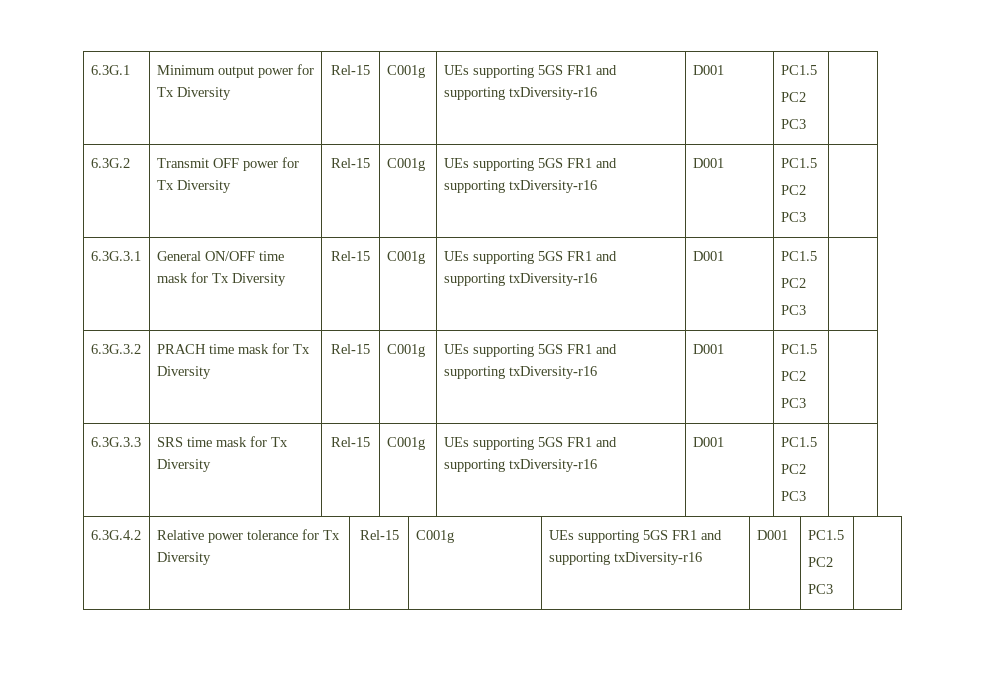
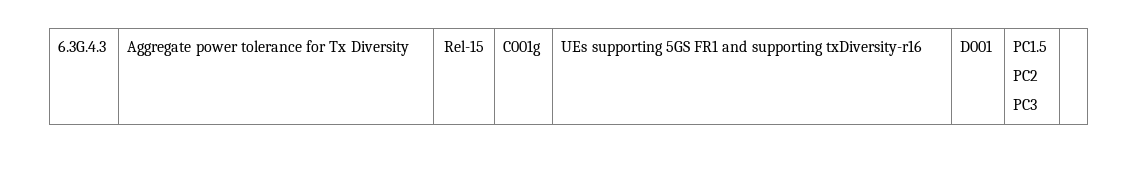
- 6.3G.1 | Minimum output power for Tx Diversity | Rel-15 | C001g | UEs supporting 5GS FR1 and supporting txDiversity-r16 | D001 | PC1.5
- PC2
- PC3 |
- 6.3G.2 | Transmit OFF power for Tx Diversity | Rel-15 | C001g | UEs supporting 5GS FR1 and supporting txDiversity-r16 | D001 | PC1.5
- PC2
- PC3 |
- 6.3G.3.1 | General ON/OFF time mask for Tx Diversity | Rel-15 | C001g | UEs supporting 5GS FR1 and supporting txDiversity-r16 | D001 | PC1.5
- PC2
- PC3 |
- 6.3G.3.2 | PRACH time mask for Tx Diversity | Rel-15 | C001g | UEs supporting 5GS FR1 and supporting txDiversity-r16 | D001 | PC1.5
- PC2
- PC3 |
- 6.3G.3.3 | SRS time mask for Tx Diversity | Rel-15 | C001g | UEs supporting 5GS FR1 and supporting txDiversity-r16 | D001 | PC1.5
- PC2
- PC3 |
- 6.3G.4.2 | Relative power tolerance for Tx Diversity | Rel-15 | C001g | UEs supporting 5GS FR1 and supporting txDiversity-r16 | D001 | PC1.5
+ 6.3G.4.3 | Aggregate power tolerance for Tx Diversity | Rel-15 | C001g | UEs supporting 5GS FR1 and supporting txDiversity-r16 | D001 | PC1.5

